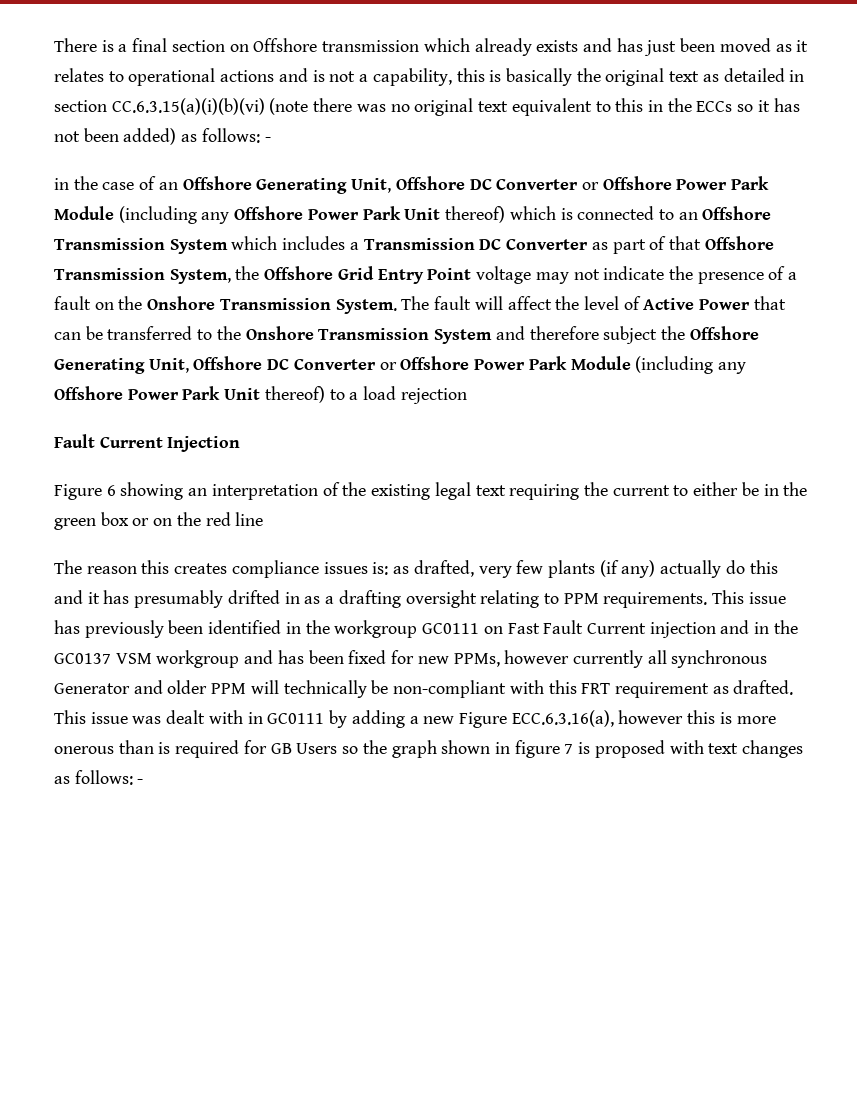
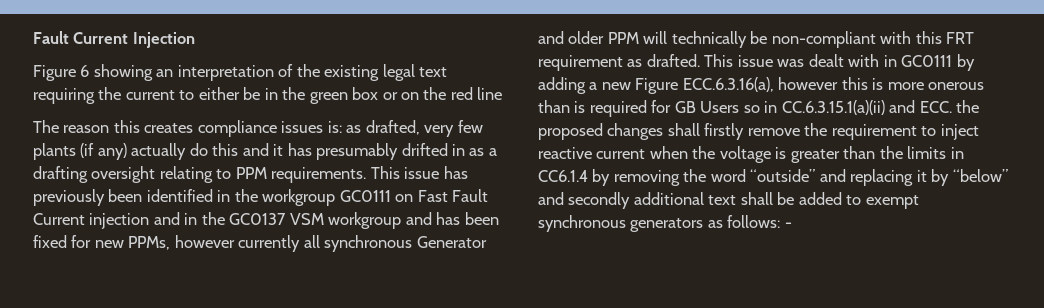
- There is a final section on Offshore transmission which already exists and has just been moved as it relates to operational actions and is not a capability, this is basically the original text as detailed in section CC.6.3.15(a)(i)(b)(vi) (note there was no original text equivalent to this in the ECCs so it has not been added) as follows: -
- in the case of an Offshore Generating Unit, Offshore DC Converter or Offshore Power Park Module (including any Offshore Power Park Unit thereof) which is connected to an Offshore Transmission System which includes a Transmission DC Converter as part of that Offshore Transmission System, the Offshore Grid Entry Point voltage may not indicate the presence of a fault on the Onshore Transmission System. The fault will affect the level of Active Power that can be transferred to the Onshore Transmission System and therefore subject the Offshore Generating Unit, Offshore DC Converter or Offshore Power Park Module (including any Offshore Power Park Unit thereof) to a load rejection
- This issue was dealt with in GC0111 by adding a new Figure ECC.6.3.16(a), however this is more onerous than is required for GB Users so the graph shown in figure 7 is proposed with text changes as follows: -
+ This issue was dealt with in GC0111 by adding a new Figure ECC.6.3.16(a), however this is more onerous than is required for GB Users so in CC.6.3.15.1(a)(ii) and ECC. the proposed changes shall firstly remove the requirement to inject reactive current when the voltage is greater than the limits in CC6.1.4 by removing the word “outside” and replacing it by “below” and secondly additional text shall be added to exempt synchronous generators as follows: -

